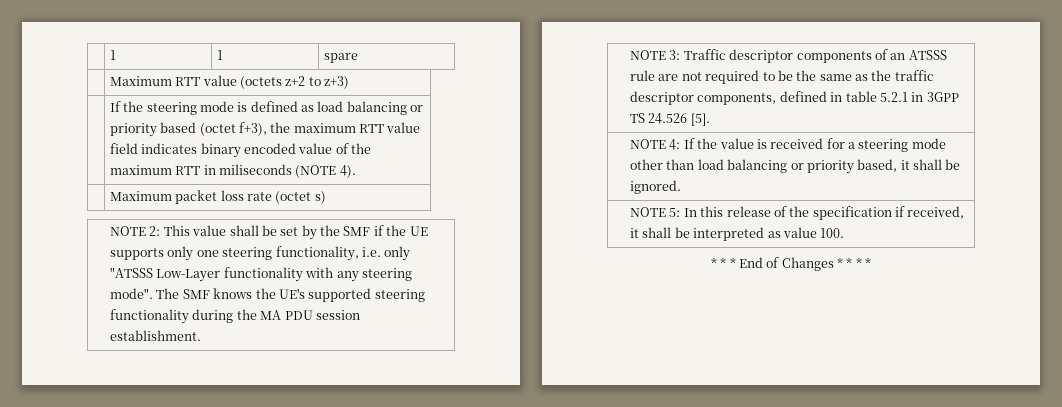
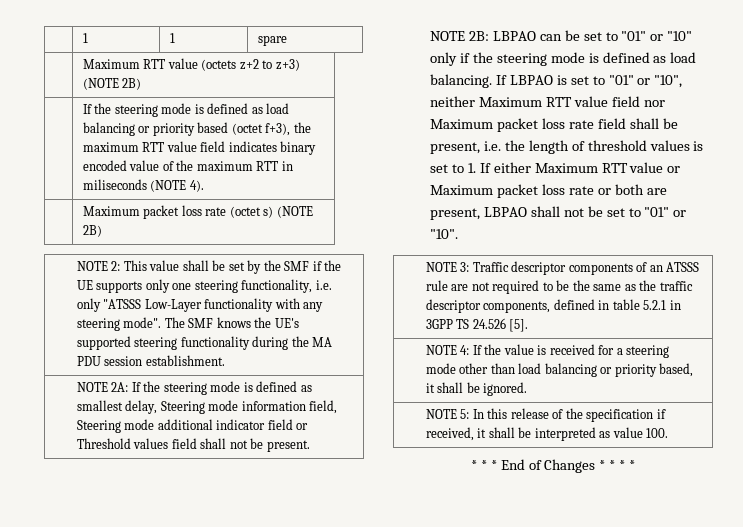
- | Maximum RTT value (octets z+2 to z+3)
+ | Maximum RTT value (octets z+2 to z+3) (NOTE 2B)
- | Maximum packet loss rate (octet s)
+ | Maximum packet loss rate (octet s) (NOTE 2B)
+ NOTE 2A: If the steering mode is defined as smallest delay, Steering mode information field, Steering mode additional indicator field or Threshold values field shall not be present.
+ NOTE 2B: LBPAO can be set to "01" or "10" only if the steering mode is defined as load balancing. If LBPAO is set to "01" or "10", neither Maximum RTT value field nor Maximum packet loss rate field shall be present, i.e. the length of threshold values is set to 1. If either Maximum RTT value or Maximum packet loss rate or both are present, LBPAO shall not be set to "01" or "10".

